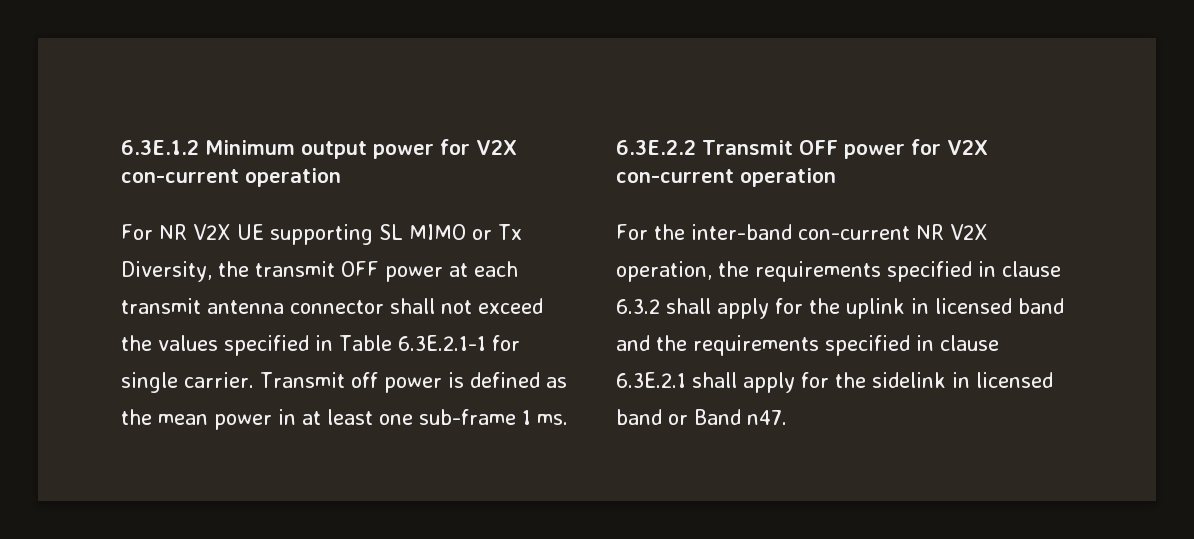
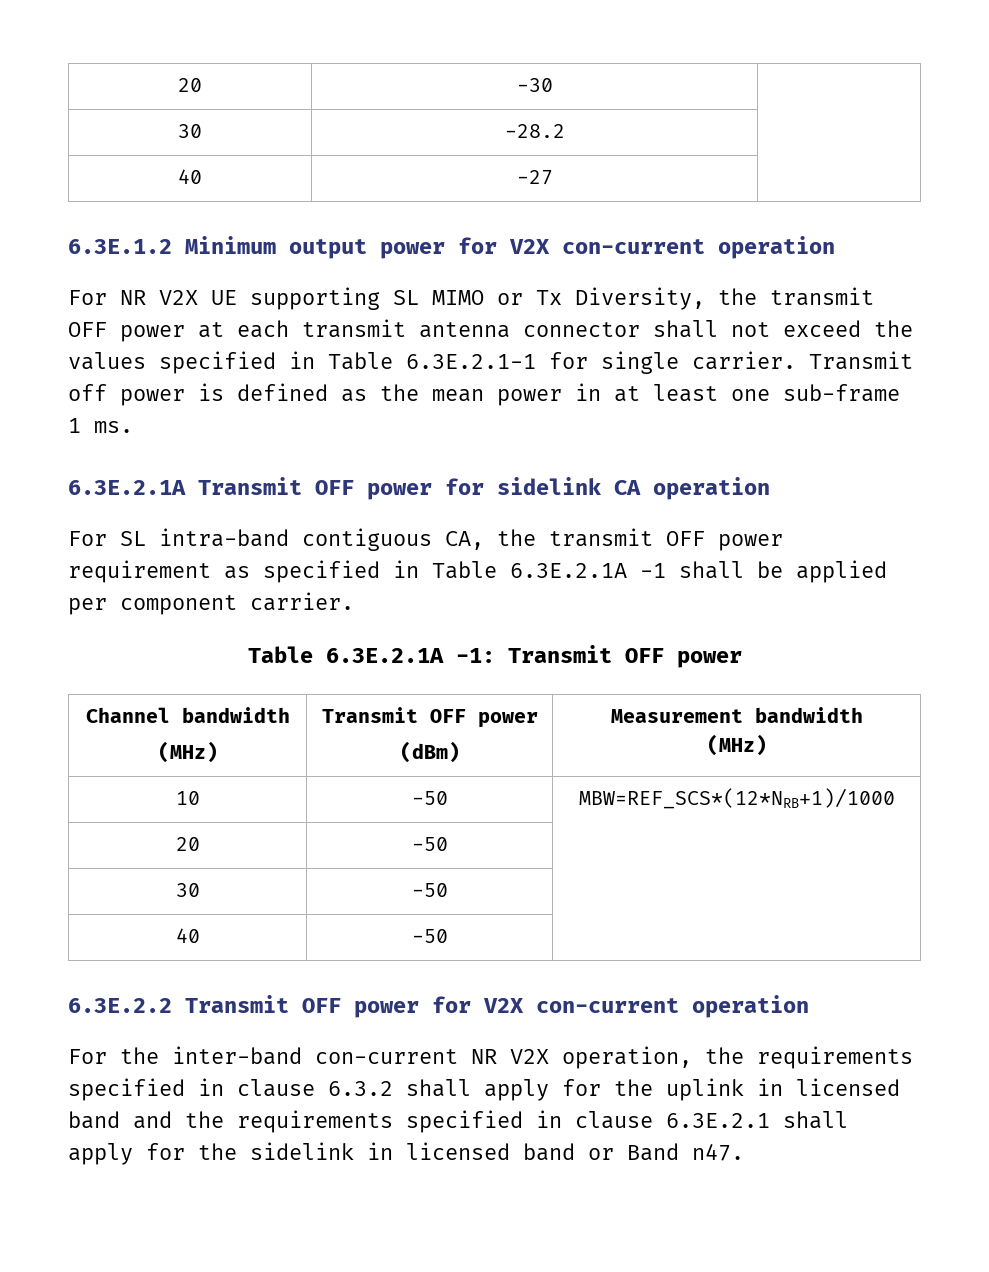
+ 20 | -30 |
+ 30 | -28.2 |
+ 40 | -27 |
+ 6.3E.2.1A Transmit OFF power for sidelink CA operation
+ For SL intra-band contiguous CA, the transmit OFF power requirement as specified in Table 6.3E.2.1A -1 shall be applied per component carrier.
+ Table 6.3E.2.1A -1: Transmit OFF power
+ Channel bandwidth
+ (MHz) | Transmit OFF power
+ (dBm) | Measurement bandwidth
+ (MHz)
+ 10 | -50 | MBW=REF_SCS*(12*NRB+1)/1000
+ 20 | -50 |
+ 30 | -50 |
+ 40 | -50 |

